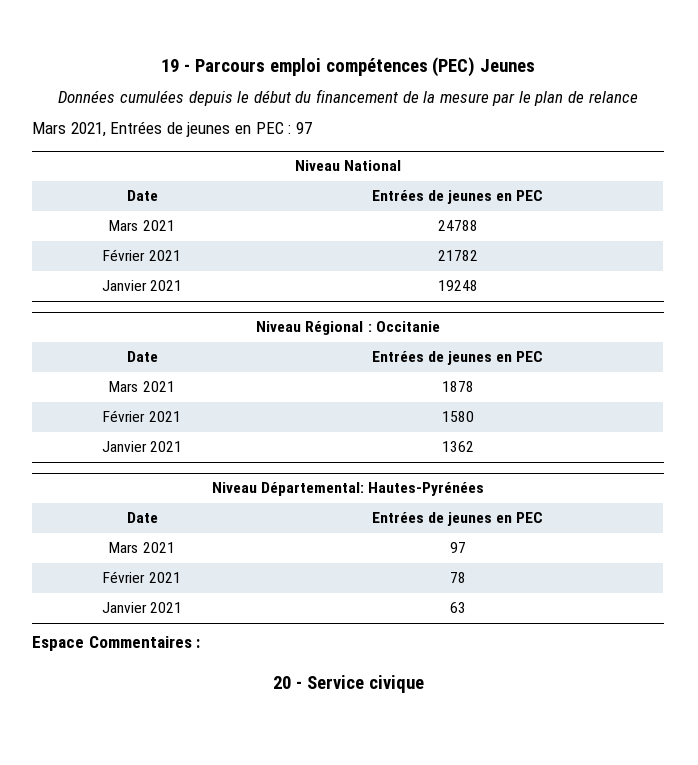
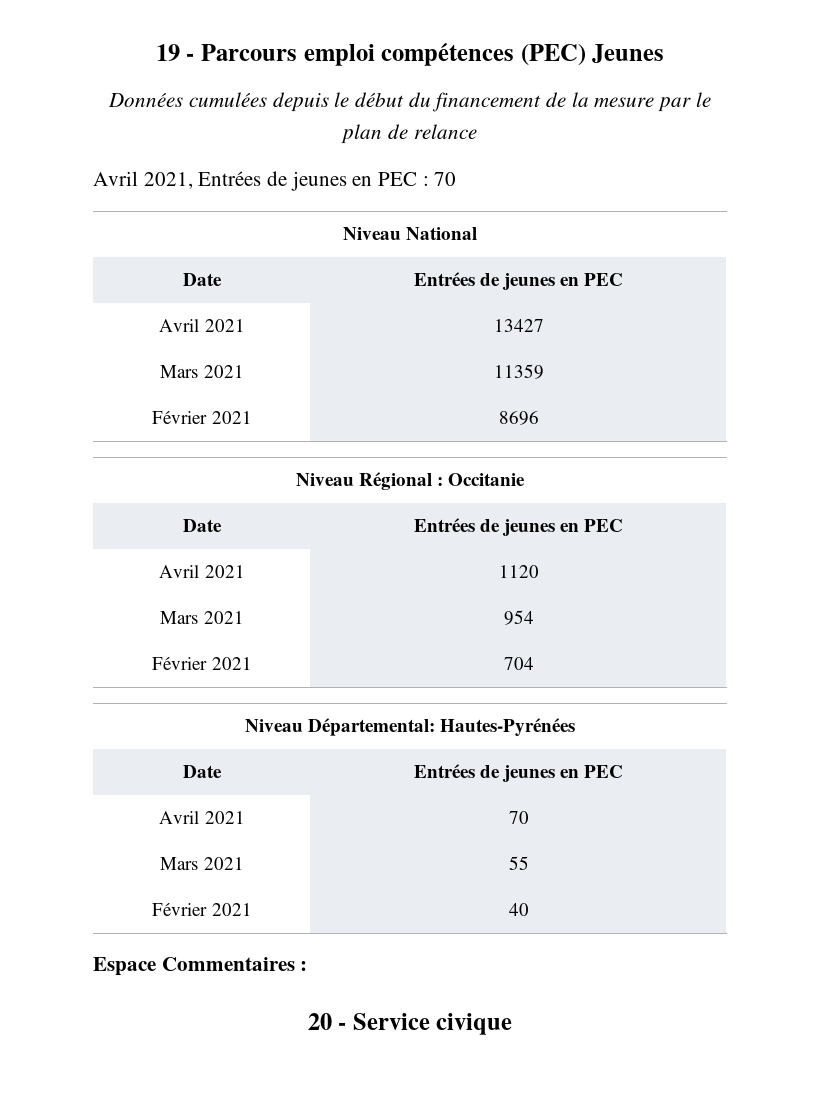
- Mars 2021, Entrées de jeunes en PEC : 97
+ Avril 2021, Entrées de jeunes en PEC : 70
- Mars 2021 | 24788
- Février 2021 | 21782
- Janvier 2021 | 19248
+ Avril 2021 | 13427
+ Mars 2021 | 11359
+ Février 2021 | 8696
- Mars 2021 | 1878
- Février 2021 | 1580
- Janvier 2021 | 1362
+ Avril 2021 | 1120
+ Mars 2021 | 954
+ Février 2021 | 704
- Mars 2021 | 97
- Février 2021 | 78
- Janvier 2021 | 63
+ Avril 2021 | 70
+ Mars 2021 | 55
+ Février 2021 | 40

